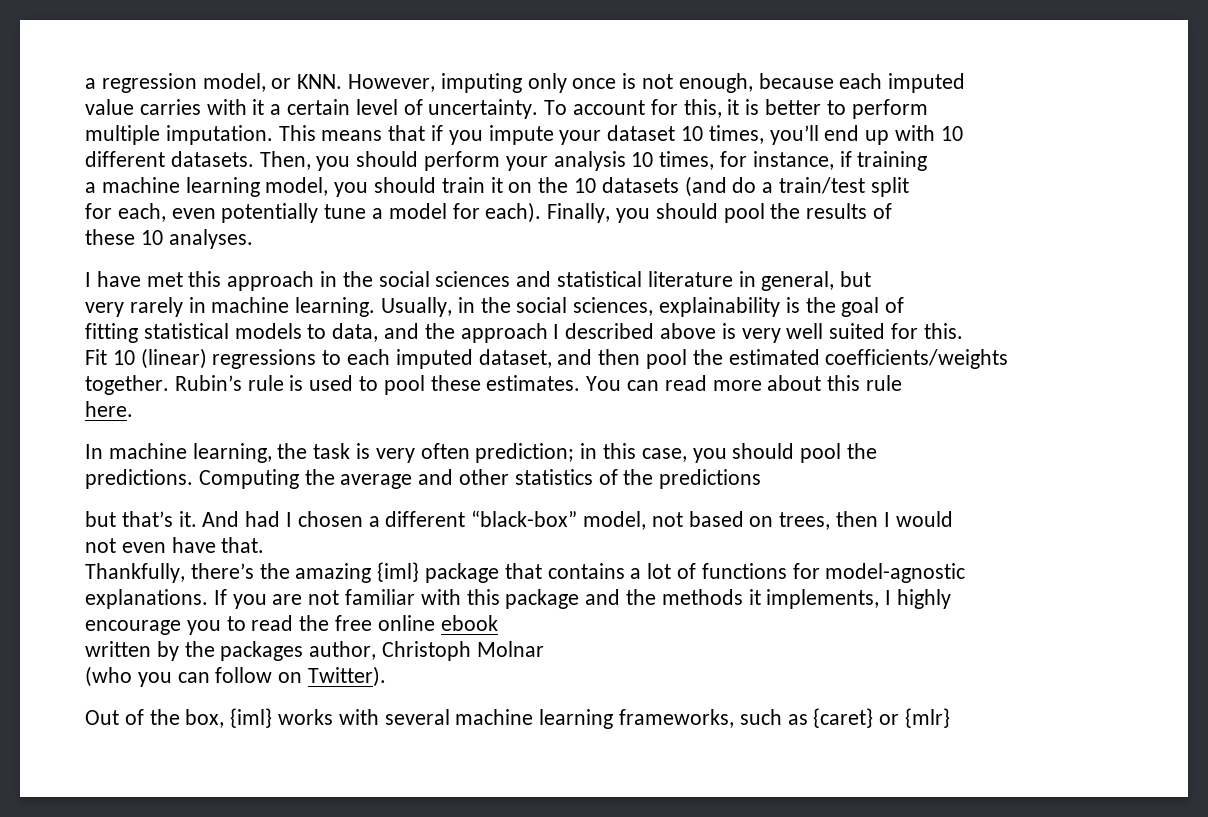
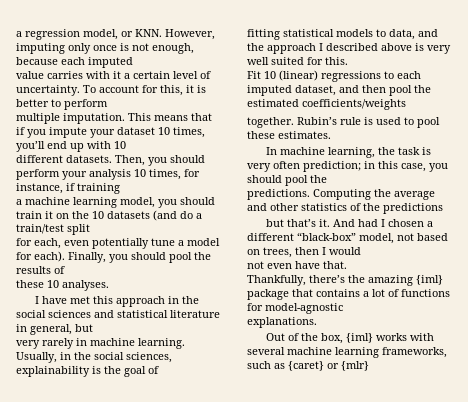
- You can read more about this rule
- here.
- If you are not familiar with this package and the methods it implements, I highly
- encourage you to read the free online ebook
- written by the packages author, Christoph Molnar
- (who you can follow on Twitter).

